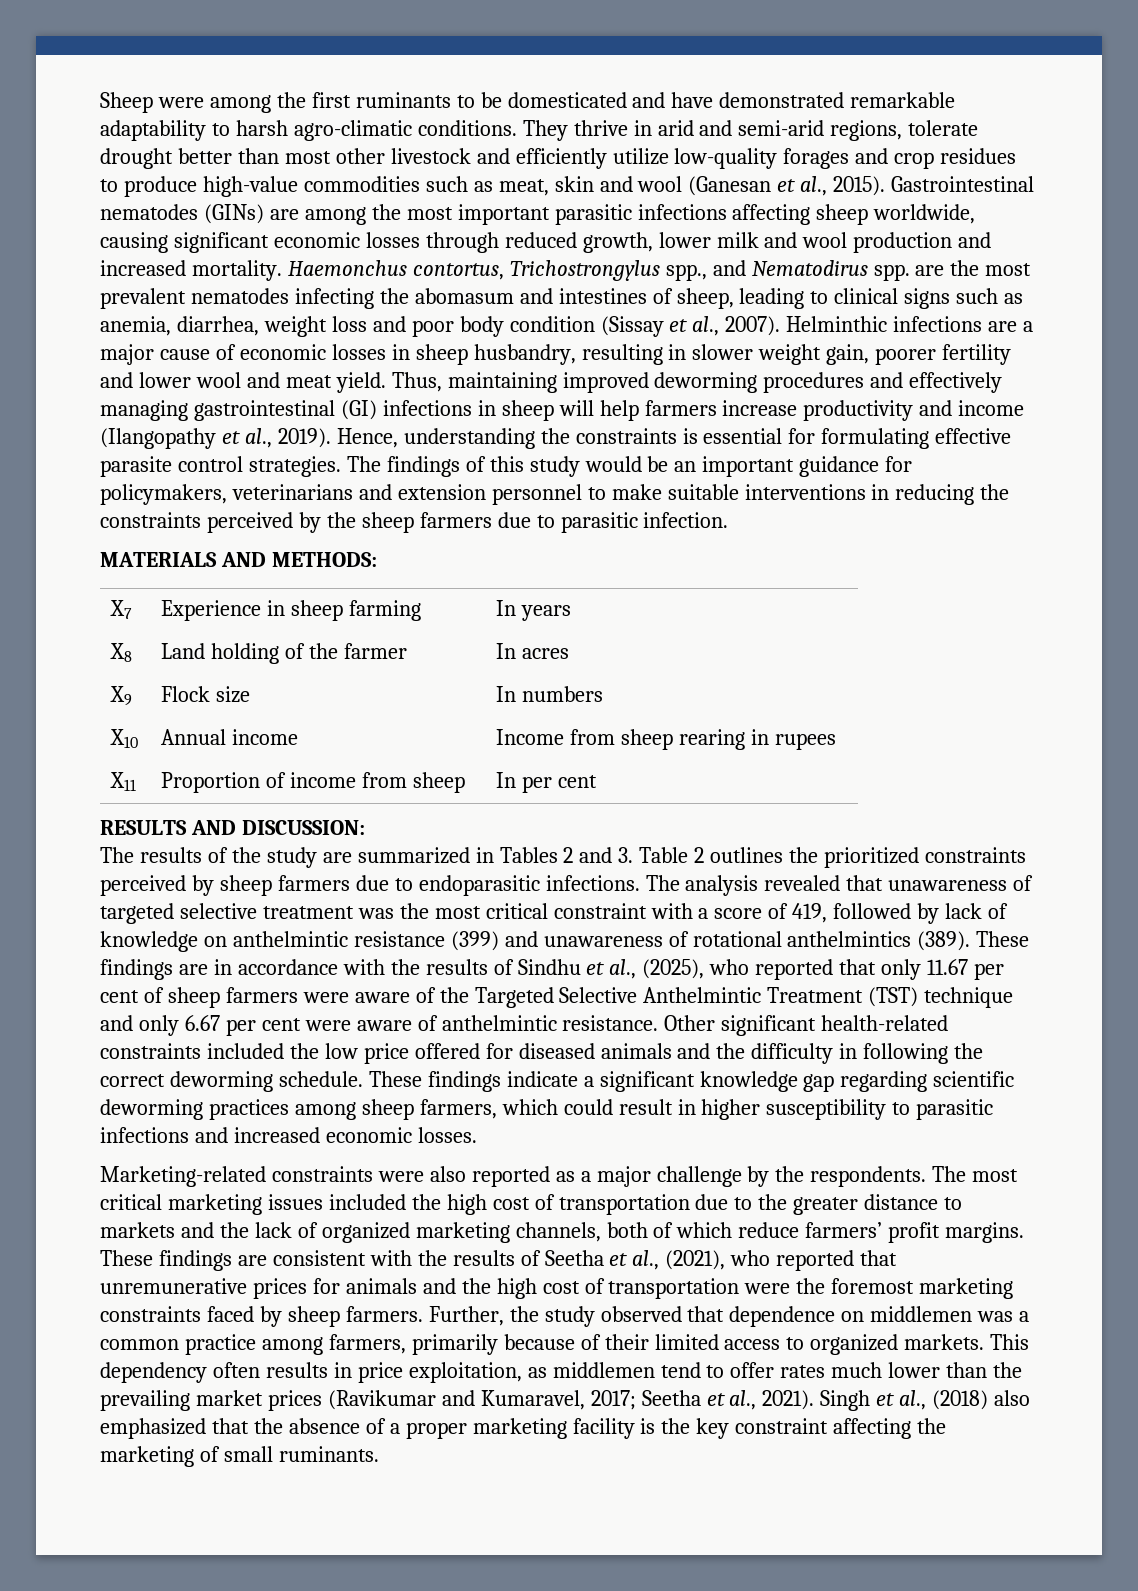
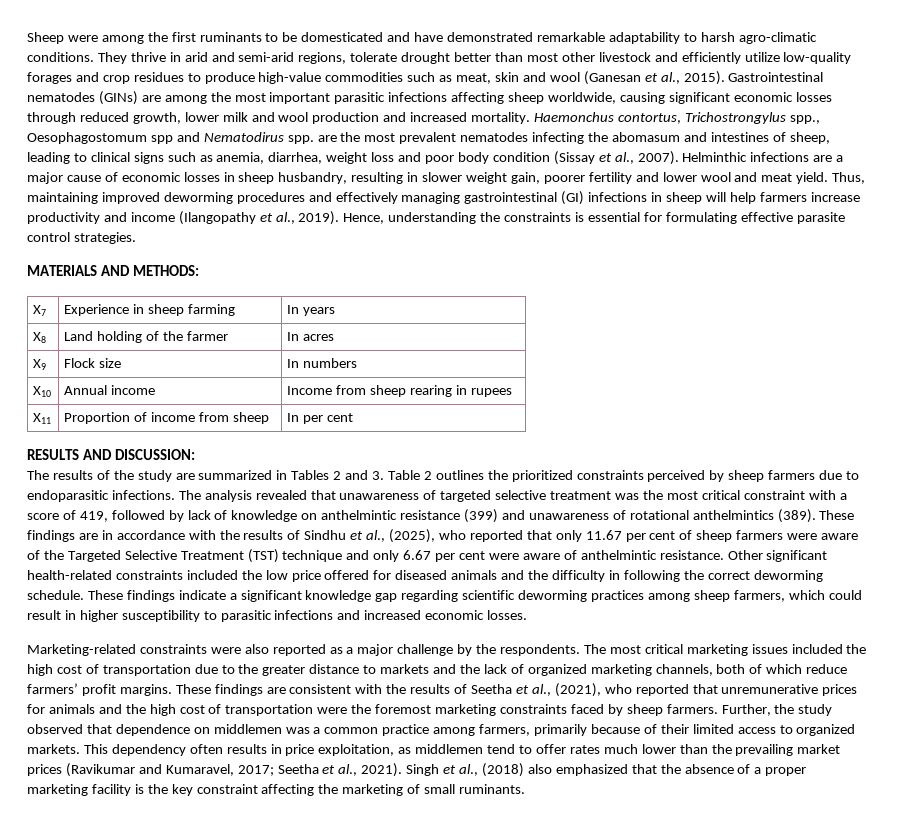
- Haemonchus contortus, Trichostrongylus spp., and Nematodirus spp. are the most prevalent nematodes infecting the abomasum and intestines of sheep, leading to clinical signs such as anemia, diarrhea, weight loss and poor body condition (Sissay et al., 2007).
+ Haemonchus contortus, Trichostrongylus spp., Oesophagostomum spp and Nematodirus spp. are the most prevalent nematodes infecting the abomasum and intestines of sheep, leading to clinical signs such as anemia, diarrhea, weight loss and poor body condition (Sissay et al., 2007).
- The findings of this study would be an important guidance for policymakers, veterinarians and extension personnel to make suitable interventions in reducing the constraints perceived by the sheep farmers due to parasitic infection.
- These findings are in accordance with the results of Sindhu et al., (2025), who reported that only 11.67 per cent of sheep farmers were aware of the Targeted Selective Anthelmintic Treatment (TST) technique and only 6.67 per cent were aware of anthelmintic resistance.
+ These findings are in accordance with the results of Sindhu et al., (2025), who reported that only 11.67 per cent of sheep farmers were aware of the Targeted Selective Treatment (TST) technique and only 6.67 per cent were aware of anthelmintic resistance.

